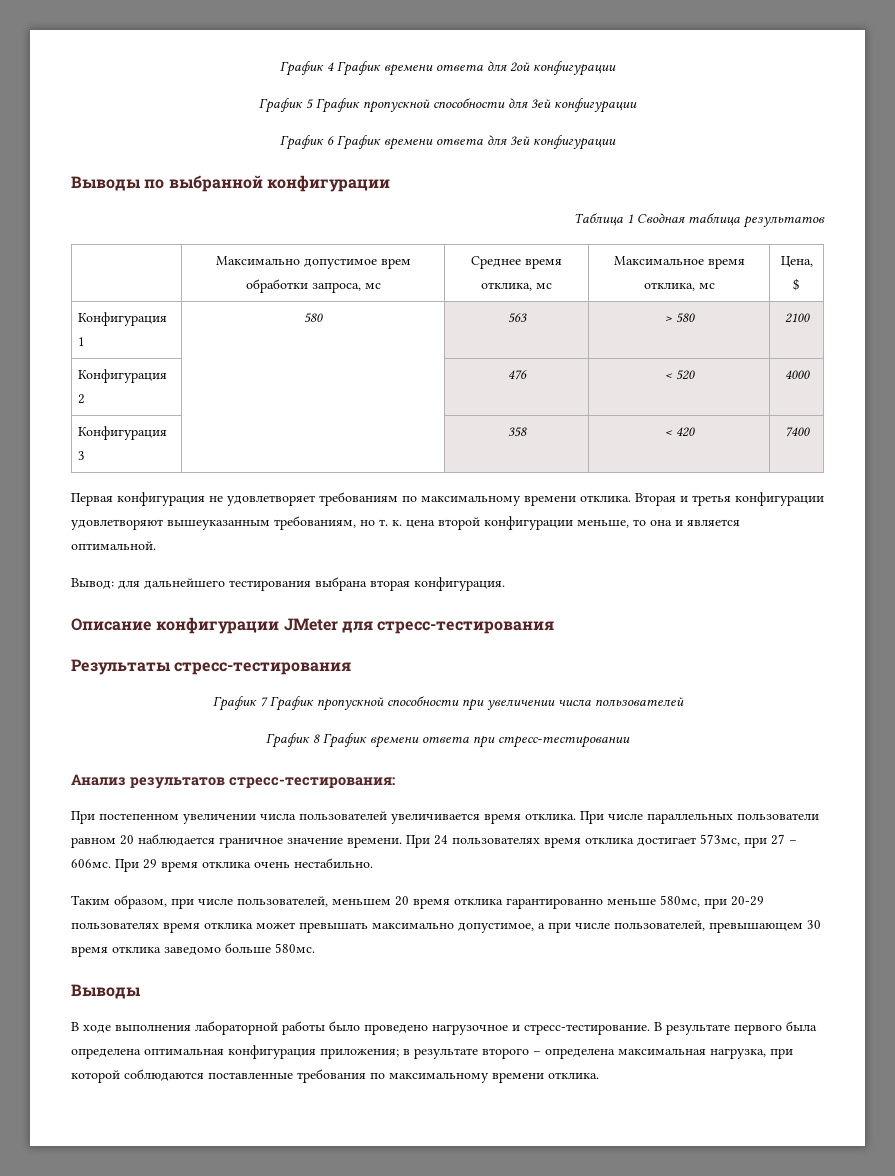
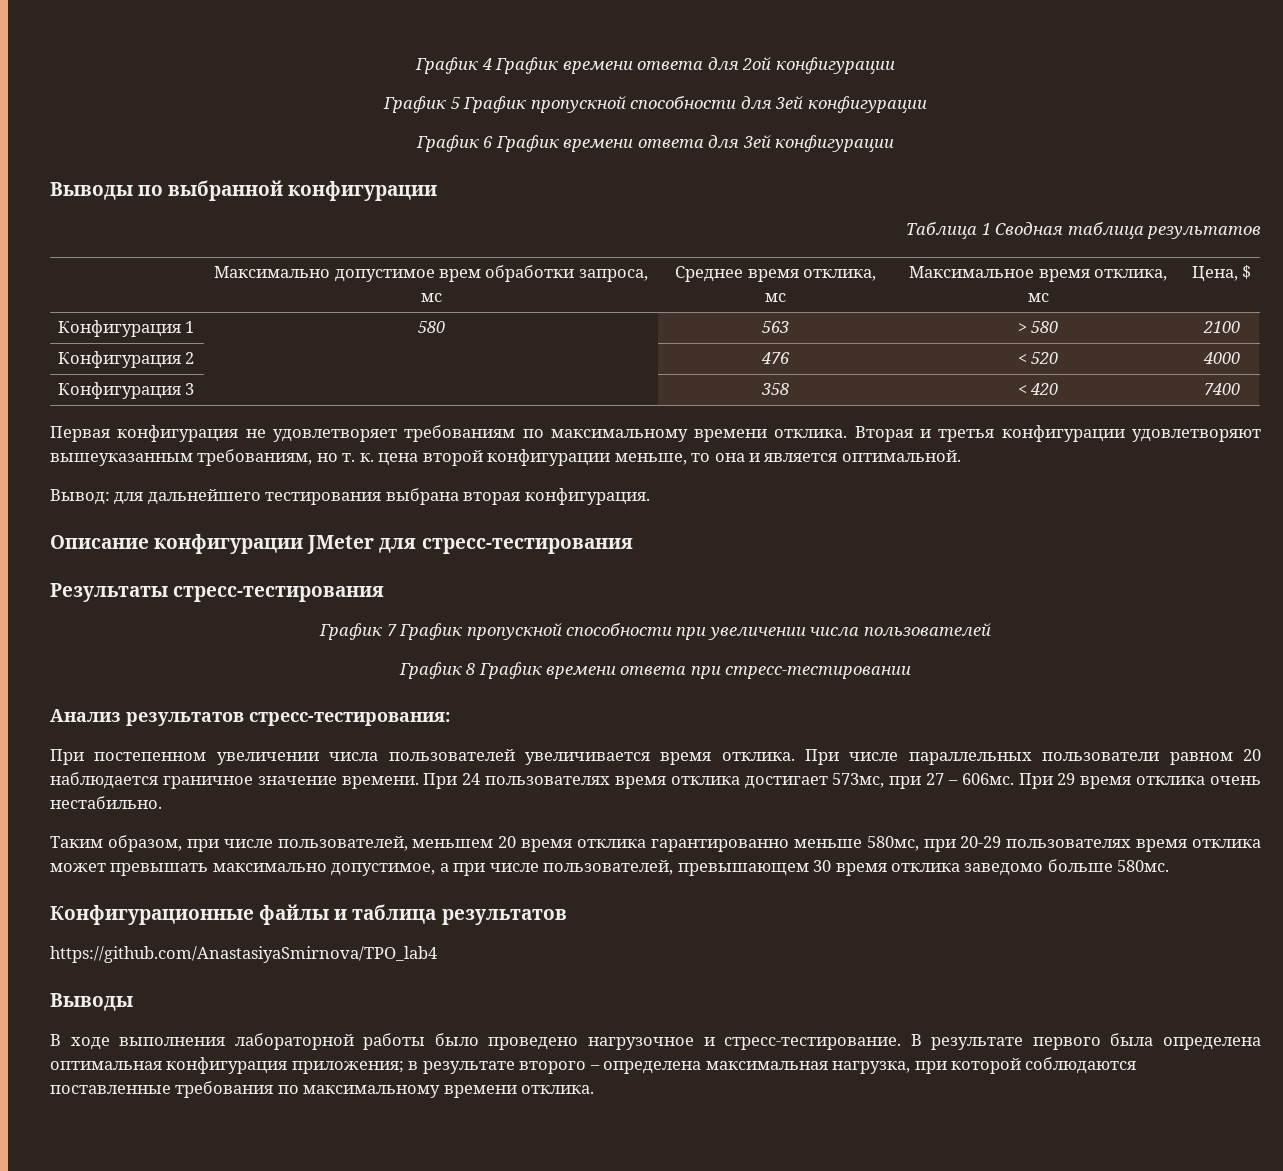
+ Конфигурационные файлы и таблица результатов
+ https://github.com/AnastasiyaSmirnova/TPO_lab4

